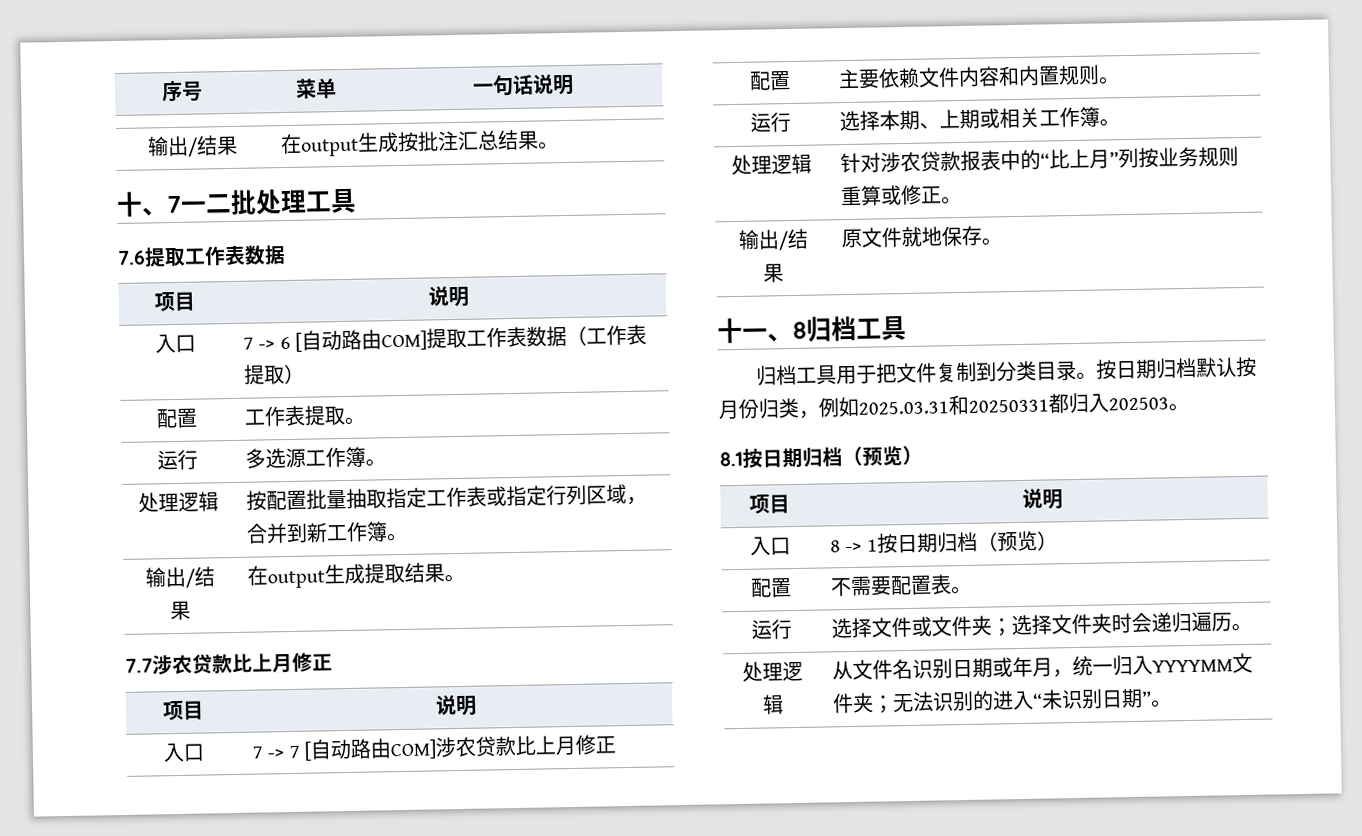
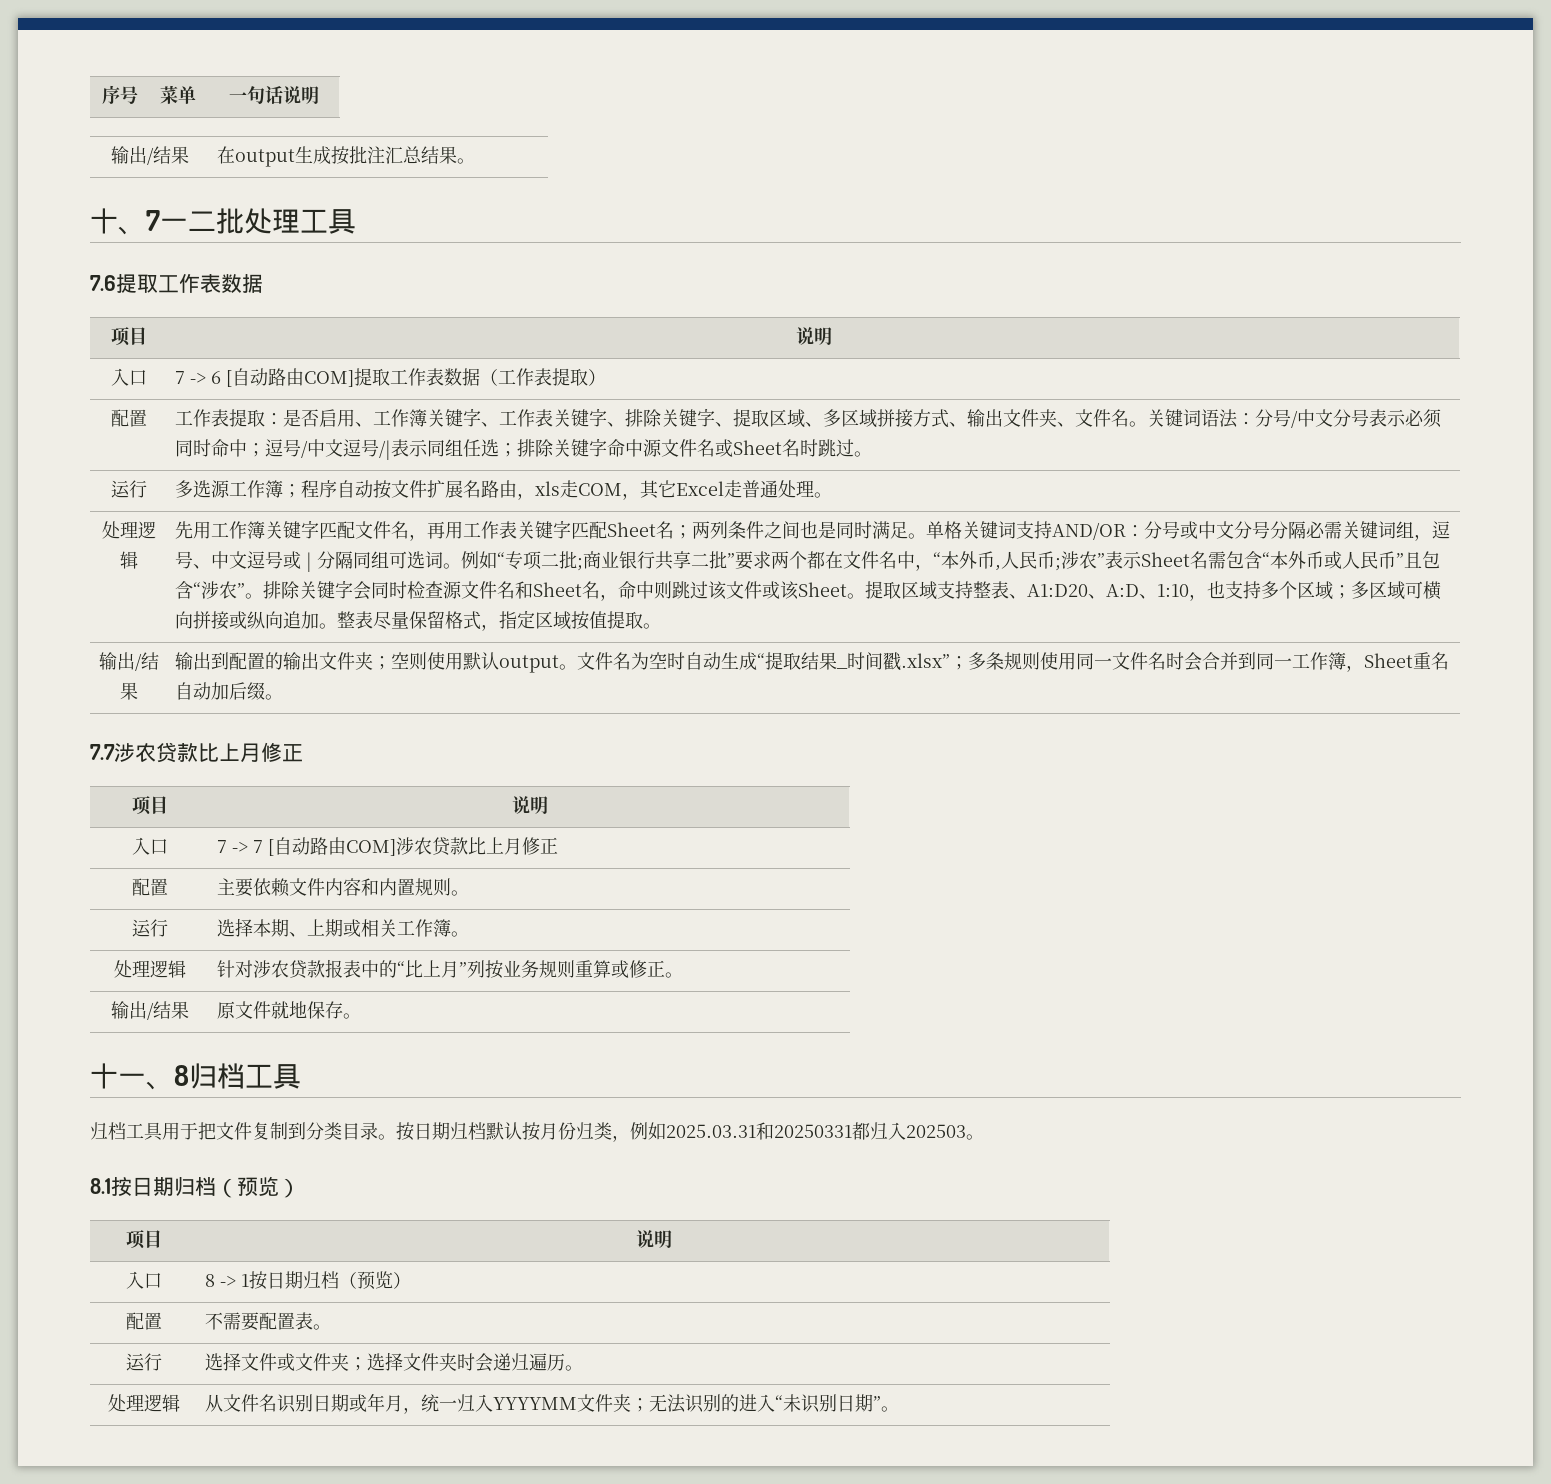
- 工作表提取。
+ 工作表提取：是否启用、工作簿关键字、工作表关键字、排除关键字、提取区域、多区域拼接方式、输出文件夹、文件名。关键词语法：分号/中文分号表示必须同时命中；逗号/中文逗号/|表示同组任选；排除关键字命中源文件名或Sheet名时跳过。
- 运行 | 多选源工作簿。
- 处理逻辑 | 按配置批量抽取指定工作表或指定行列区域，合并到新工作簿。
- 输出/结果 | 在output生成提取结果。
+ 运行 | 多选源工作簿；程序自动按文件扩展名路由，xls走COM，其它Excel走普通处理。
+ 处理逻辑 | 先用工作簿关键字匹配文件名，再用工作表关键字匹配Sheet名；两列条件之间也是同时满足。单格关键词支持AND/OR：分号或中文分号分隔必需关键词组，逗号、中文逗号或 | 分隔同组可选词。例如“专项二批;商业银行共享二批”要求两个都在文件名中，“本外币,人民币;涉农”表示Sheet名需包含“本外币或人民币”且包含“涉农”。排除关键字会同时检查源文件名和Sheet名，命中则跳过该文件或该Sheet。提取区域支持整表、A1:D20、A:D、1:10，也支持多个区域；多区域可横向拼接或纵向追加。整表尽量保留格式，指定区域按值提取。
+ 输出/结果 | 输出到配置的输出文件夹；空则使用默认output。文件名为空时自动生成“提取结果_时间戳.xlsx”；多条规则使用同一文件名时会合并到同一工作簿，Sheet重名自动加后缀。

